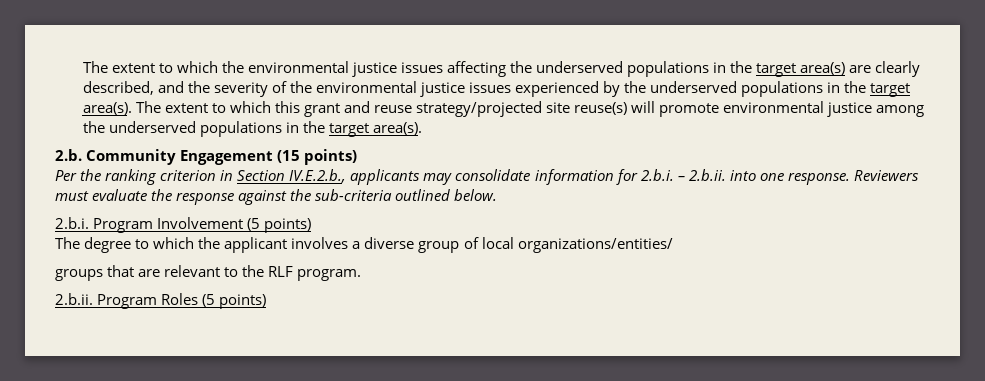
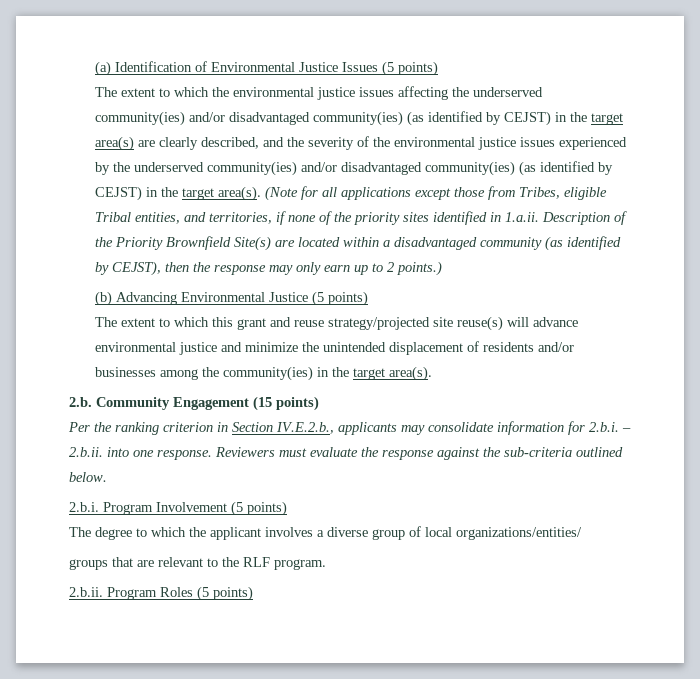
+ (a) Identification of Environmental Justice Issues (5 points)
- The extent to which the environmental justice issues affecting the underserved populations in the target area(s) are clearly described, and the severity of the environmental justice issues experienced by the underserved populations in the target area(s). The extent to which this grant and reuse strategy/projected site reuse(s) will promote environmental justice among the underserved populations in the target area(s).
+ The extent to which the environmental justice issues affecting the underserved community(ies) and/or disadvantaged community(ies) (as identified by CEJST) in the target area(s) are clearly described, and the severity of the environmental justice issues experienced by the underserved community(ies) and/or disadvantaged community(ies) (as identified by CEJST) in the target area(s). (Note for all applications except those from Tribes, eligible Tribal entities, and territories, if none of the priority sites identified in 1.a.ii. Description of the Priority Brownfield Site(s) are located within a disadvantaged community (as identified by CEJST), then the response may only earn up to 2 points.)
+ (b) Advancing Environmental Justice (5 points)
+ The extent to which this grant and reuse strategy/projected site reuse(s) will advance environmental justice and minimize the unintended displacement of residents and/or businesses among the community(ies) in the target area(s).

